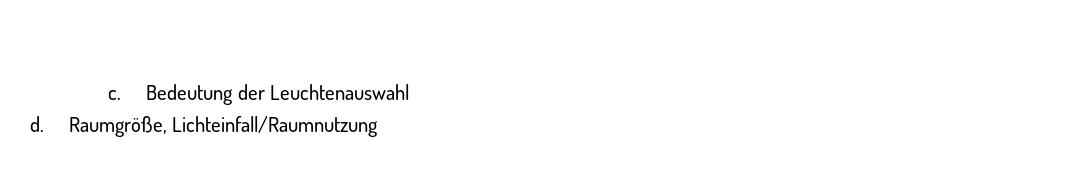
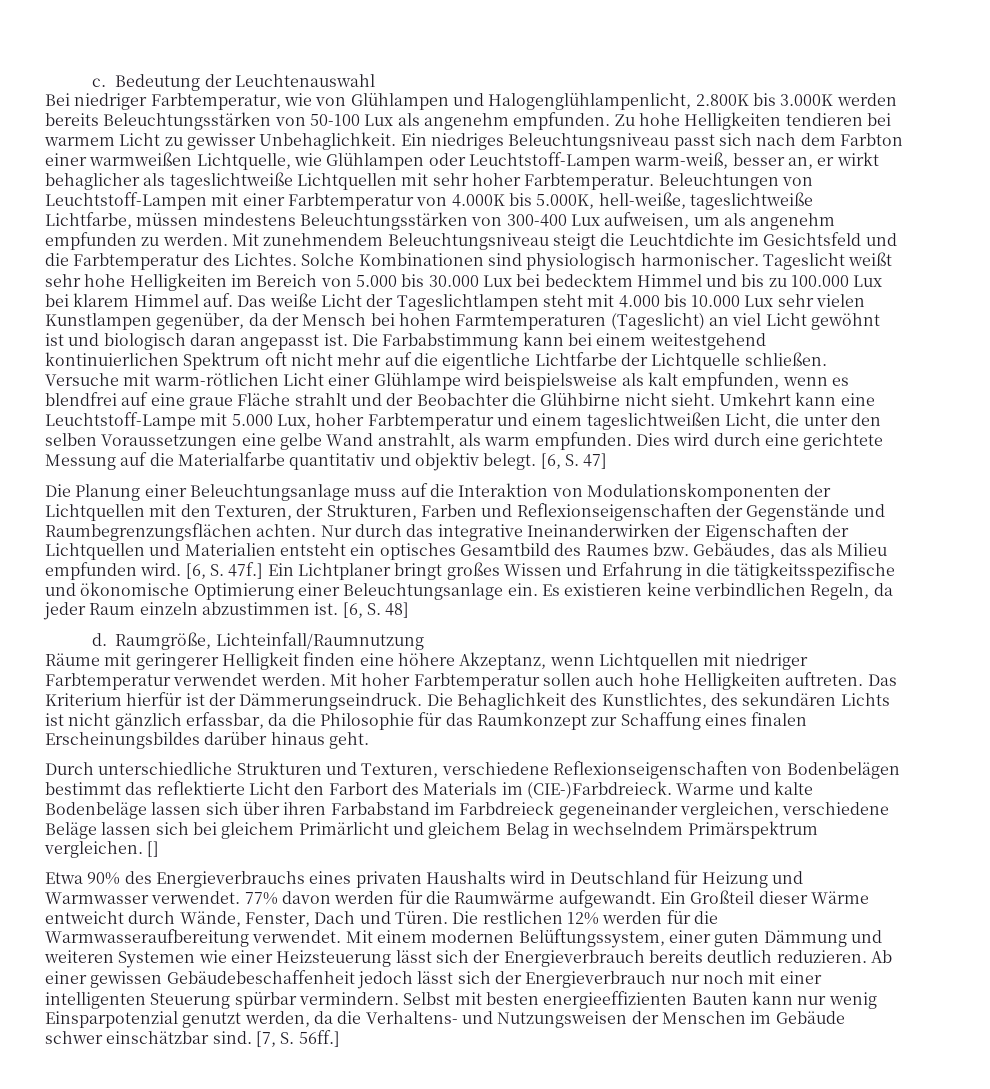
+ Bei niedriger Farbtemperatur, wie von Glühlampen und Halogenglühlampenlicht, 2.800K bis 3.000K werden bereits Beleuchtungsstärken von 50-100 Lux als angenehm empfunden. Zu hohe Helligkeiten tendieren bei warmem Licht zu gewisser Unbehaglichkeit. Ein niedriges Beleuchtungsniveau passt sich nach dem Farbton einer warmweißen Lichtquelle, wie Glühlampen oder Leuchtstoff-Lampen warm-weiß, besser an, er wirkt behaglicher als tageslichtweiße Lichtquellen mit sehr hoher Farbtemperatur. Beleuchtungen von Leuchtstoff-Lampen mit einer Farbtemperatur von 4.000K bis 5.000K, hell-weiße, tageslichtweiße Lichtfarbe, müssen mindestens Beleuchtungsstärken von 300-400 Lux aufweisen, um als angenehm empfunden zu werden. Mit zunehmendem Beleuchtungsniveau steigt die Leuchtdichte im Gesichtsfeld und die Farbtemperatur des Lichtes. Solche Kombinationen sind physiologisch harmonischer. Tageslicht weißt sehr hohe Helligkeiten im Bereich von 5.000 bis 30.000 Lux bei bedecktem Himmel und bis zu 100.000 Lux bei klarem Himmel auf. Das weiße Licht der Tageslichtlampen steht mit 4.000 bis 10.000 Lux sehr vielen Kunstlampen gegenüber, da der Mensch bei hohen Farmtemperaturen (Tageslicht) an viel Licht gewöhnt ist und biologisch daran angepasst ist. Die Farbabstimmung kann bei einem weitestgehend kontinuierlichen Spektrum oft nicht mehr auf die eigentliche Lichtfarbe der Lichtquelle schließen. Versuche mit warm-rötlichen Licht einer Glühlampe wird beispielsweise als kalt empfunden, wenn es blendfrei auf eine graue Fläche strahlt und der Beobachter die Glühbirne nicht sieht. Umkehrt kann eine Leuchtstoff-Lampe mit 5.000 Lux, hoher Farbtemperatur und einem tageslichtweißen Licht, die unter den selben Voraussetzungen eine gelbe Wand anstrahlt, als warm empfunden. Dies wird durch eine gerichtete Messung auf die Materialfarbe quantitativ und objektiv belegt. [6, S. 47]
+ Die Planung einer Beleuchtungsanlage muss auf die Interaktion von Modulationskomponenten der Lichtquellen mit den Texturen, der Strukturen, Farben und Reflexionseigenschaften der Gegenstände und Raumbegrenzungsflächen achten. Nur durch das integrative Ineinanderwirken der Eigenschaften der Lichtquellen und Materialien entsteht ein optisches Gesamtbild des Raumes bzw. Gebäudes, das als Milieu empfunden wird. [6, S. 47f.] Ein Lichtplaner bringt großes Wissen und Erfahrung in die tätigkeitsspezifische und ökonomische Optimierung einer Beleuchtungsanlage ein. Es existieren keine verbindlichen Regeln, da jeder Raum einzeln abzustimmen ist. [6, S. 48]
  d. Raumgröße, Lichteinfall/Raumnutzung
+ Räume mit geringerer Helligkeit finden eine höhere Akzeptanz, wenn Lichtquellen mit niedriger Farbtemperatur verwendet werden. Mit hoher Farbtemperatur sollen auch hohe Helligkeiten auftreten. Das Kriterium hierfür ist der Dämmerungseindruck. Die Behaglichkeit des Kunstlichtes, des sekundären Lichts ist nicht gänzlich erfassbar, da die Philosophie für das Raumkonzept zur Schaffung eines finalen Erscheinungsbildes darüber hinaus geht.
+ Durch unterschiedliche Strukturen und Texturen, verschiedene Reflexionseigenschaften von Bodenbelägen bestimmt das reflektierte Licht den Farbort des Materials im (CIE-)Farbdreieck. Warme und kalte Bodenbeläge lassen sich über ihren Farbabstand im Farbdreieck gegeneinander vergleichen, verschiedene Beläge lassen sich bei gleichem Primärlicht und gleichem Belag in wechselndem Primärspektrum vergleichen. []
+ Etwa 90% des Energieverbrauchs eines privaten Haushalts wird in Deutschland für Heizung und Warmwasser verwendet. 77% davon werden für die Raumwärme aufgewandt. Ein Großteil dieser Wärme entweicht durch Wände, Fenster, Dach und Türen. Die restlichen 12% werden für die Warmwasseraufbereitung verwendet. Mit einem modernen Belüftungssystem, einer guten Dämmung und weiteren Systemen wie einer Heizsteuerung lässt sich der Energieverbrauch bereits deutlich reduzieren. Ab einer gewissen Gebäudebeschaffenheit jedoch lässt sich der Energieverbrauch nur noch mit einer intelligenten Steuerung spürbar vermindern. Selbst mit besten energieeffizienten Bauten kann nur wenig Einsparpotenzial genutzt werden, da die Verhaltens- und Nutzungsweisen der Menschen im Gebäude schwer einschätzbar sind. [7, S. 56ff.]

